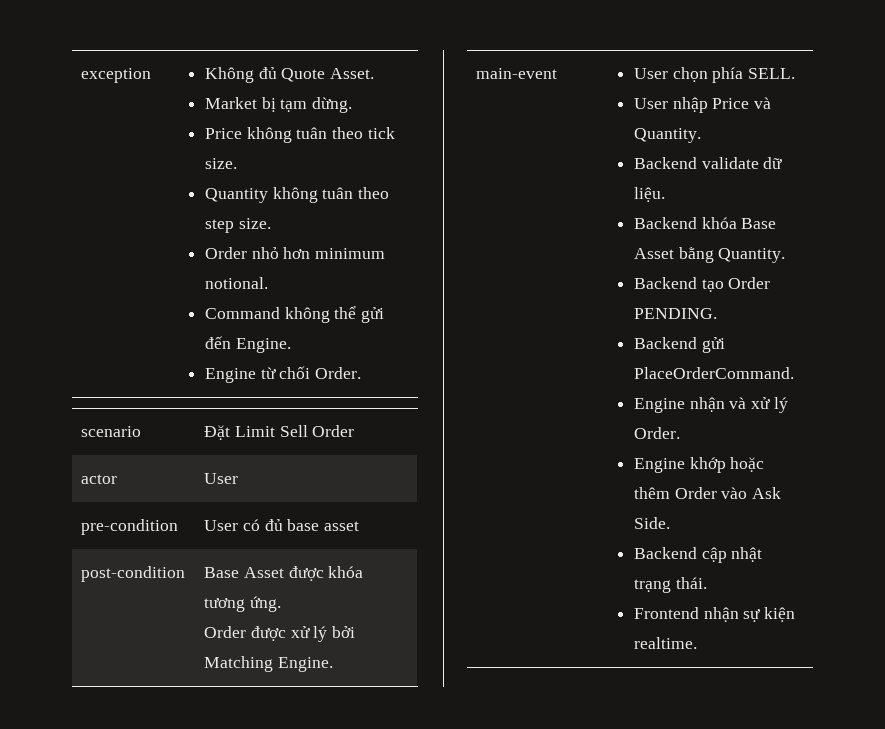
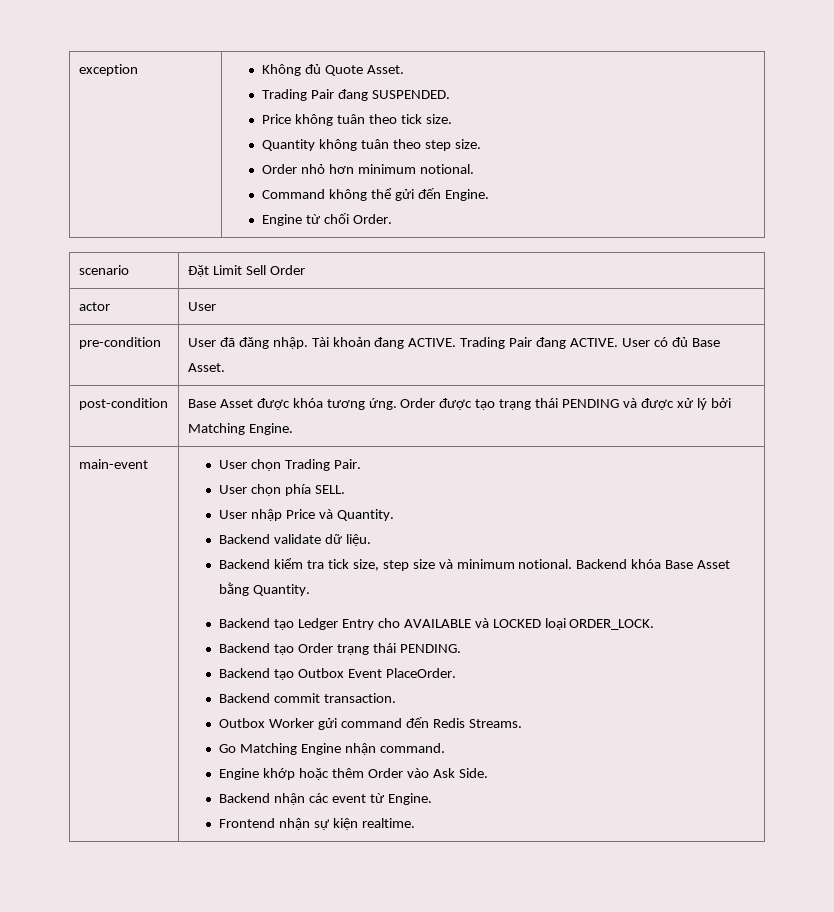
  exception | Không đủ Quote Asset.
- Market bị tạm dừng.
+ Trading Pair đang SUSPENDED.
- pre-condition | User có đủ base asset
+ pre-condition | User đã đăng nhập. Tài khoản đang ACTIVE. Trading Pair đang ACTIVE. User có đủ Base Asset.
- post-condition | Base Asset được khóa tương ứng.
- Order được xử lý bởi Matching Engine.
+ post-condition | Base Asset được khóa tương ứng. Order được tạo trạng thái PENDING và được xử lý bởi Matching Engine.
+ User chọn Trading Pair.
- Backend khóa Base Asset bằng Quantity.
+ Backend kiểm tra tick size, step size và minimum notional. Backend khóa Base Asset bằng Quantity.
+ Backend tạo Ledger Entry cho AVAILABLE và LOCKED loại ORDER_LOCK.
- Backend tạo Order PENDING.
+ Backend tạo Order trạng thái PENDING.
- Backend gửi PlaceOrderCommand.
- Engine nhận và xử lý Order.
+ Backend tạo Outbox Event PlaceOrder.
+ Backend commit transaction.
+ Outbox Worker gửi command đến Redis Streams.
+ Go Matching Engine nhận command.
- Backend cập nhật trạng thái.
+ Backend nhận các event từ Engine.

